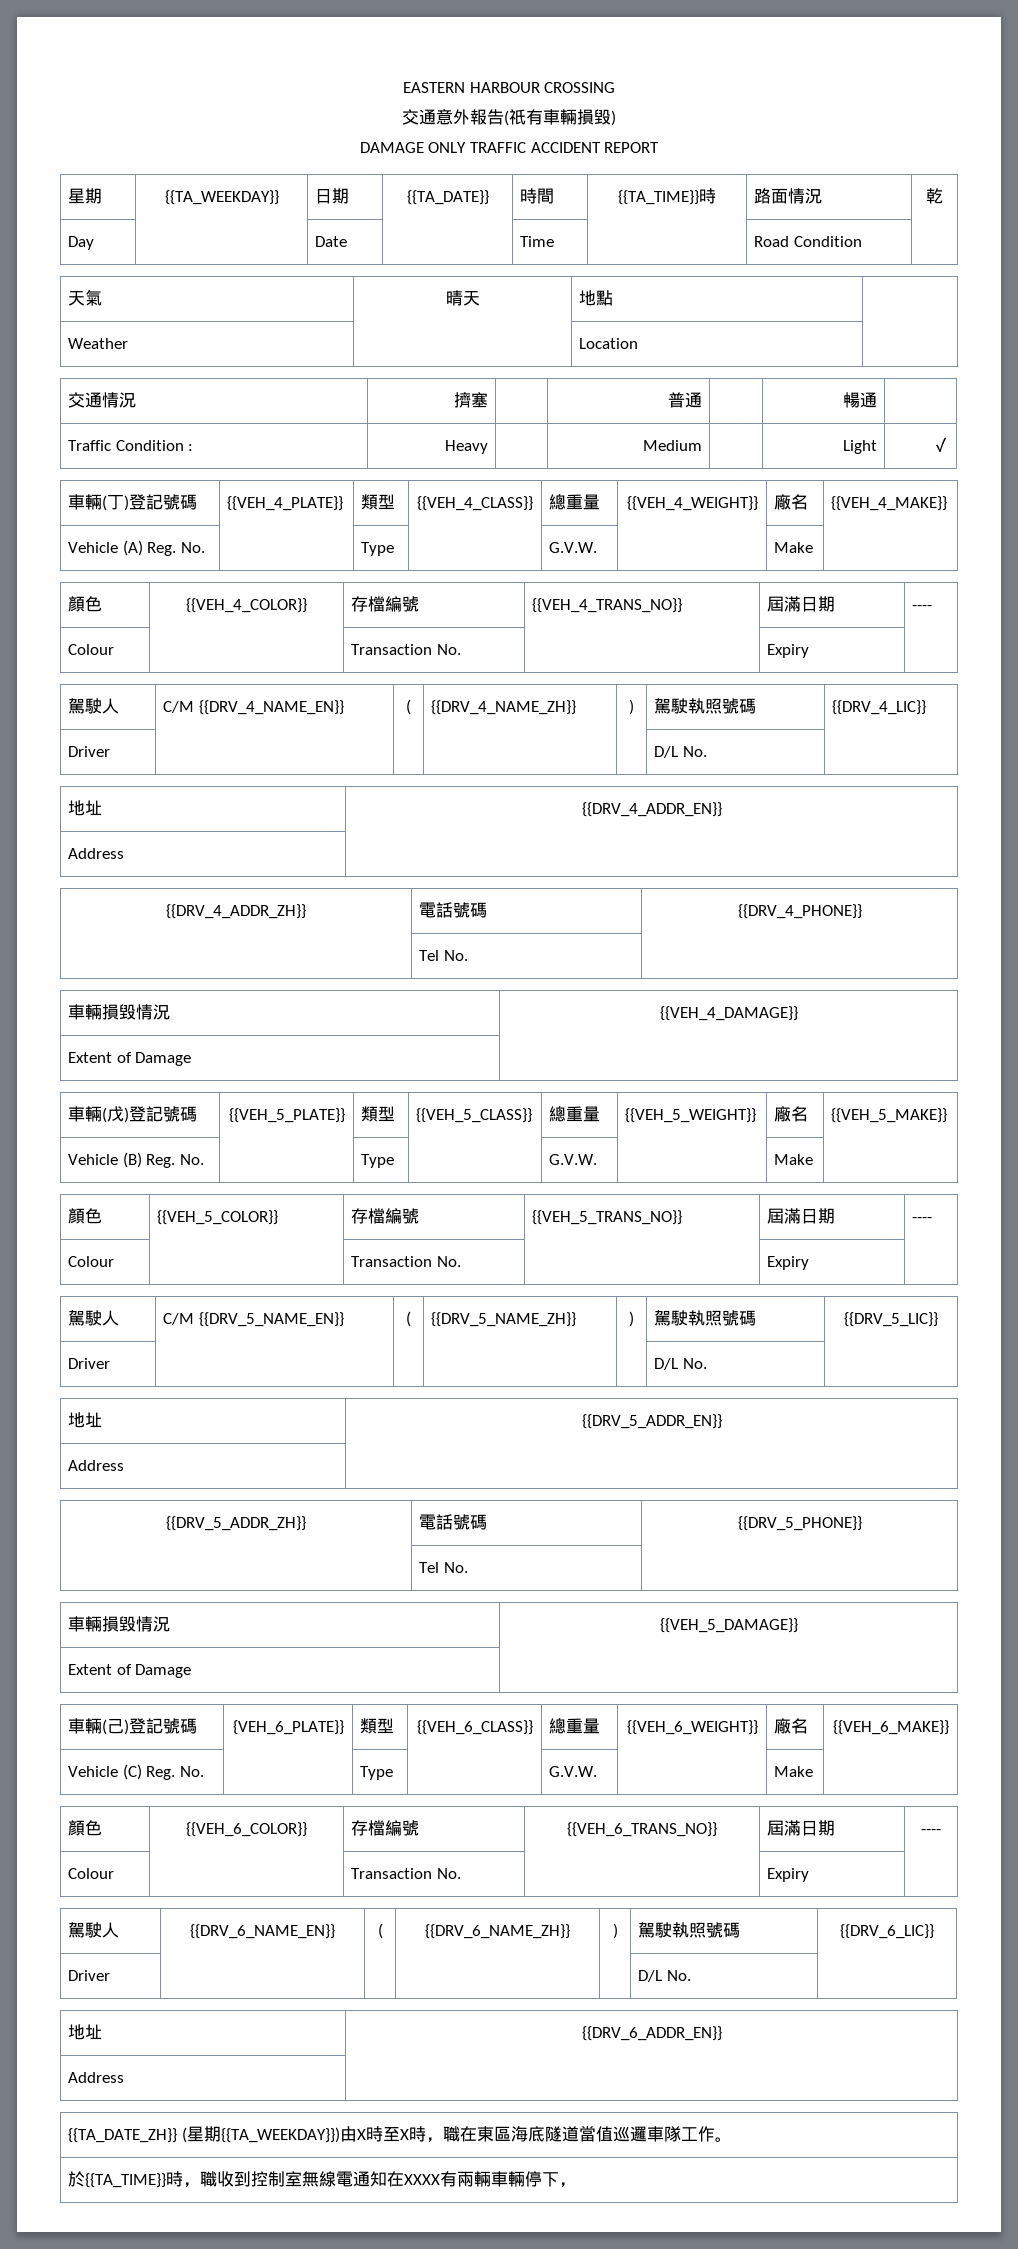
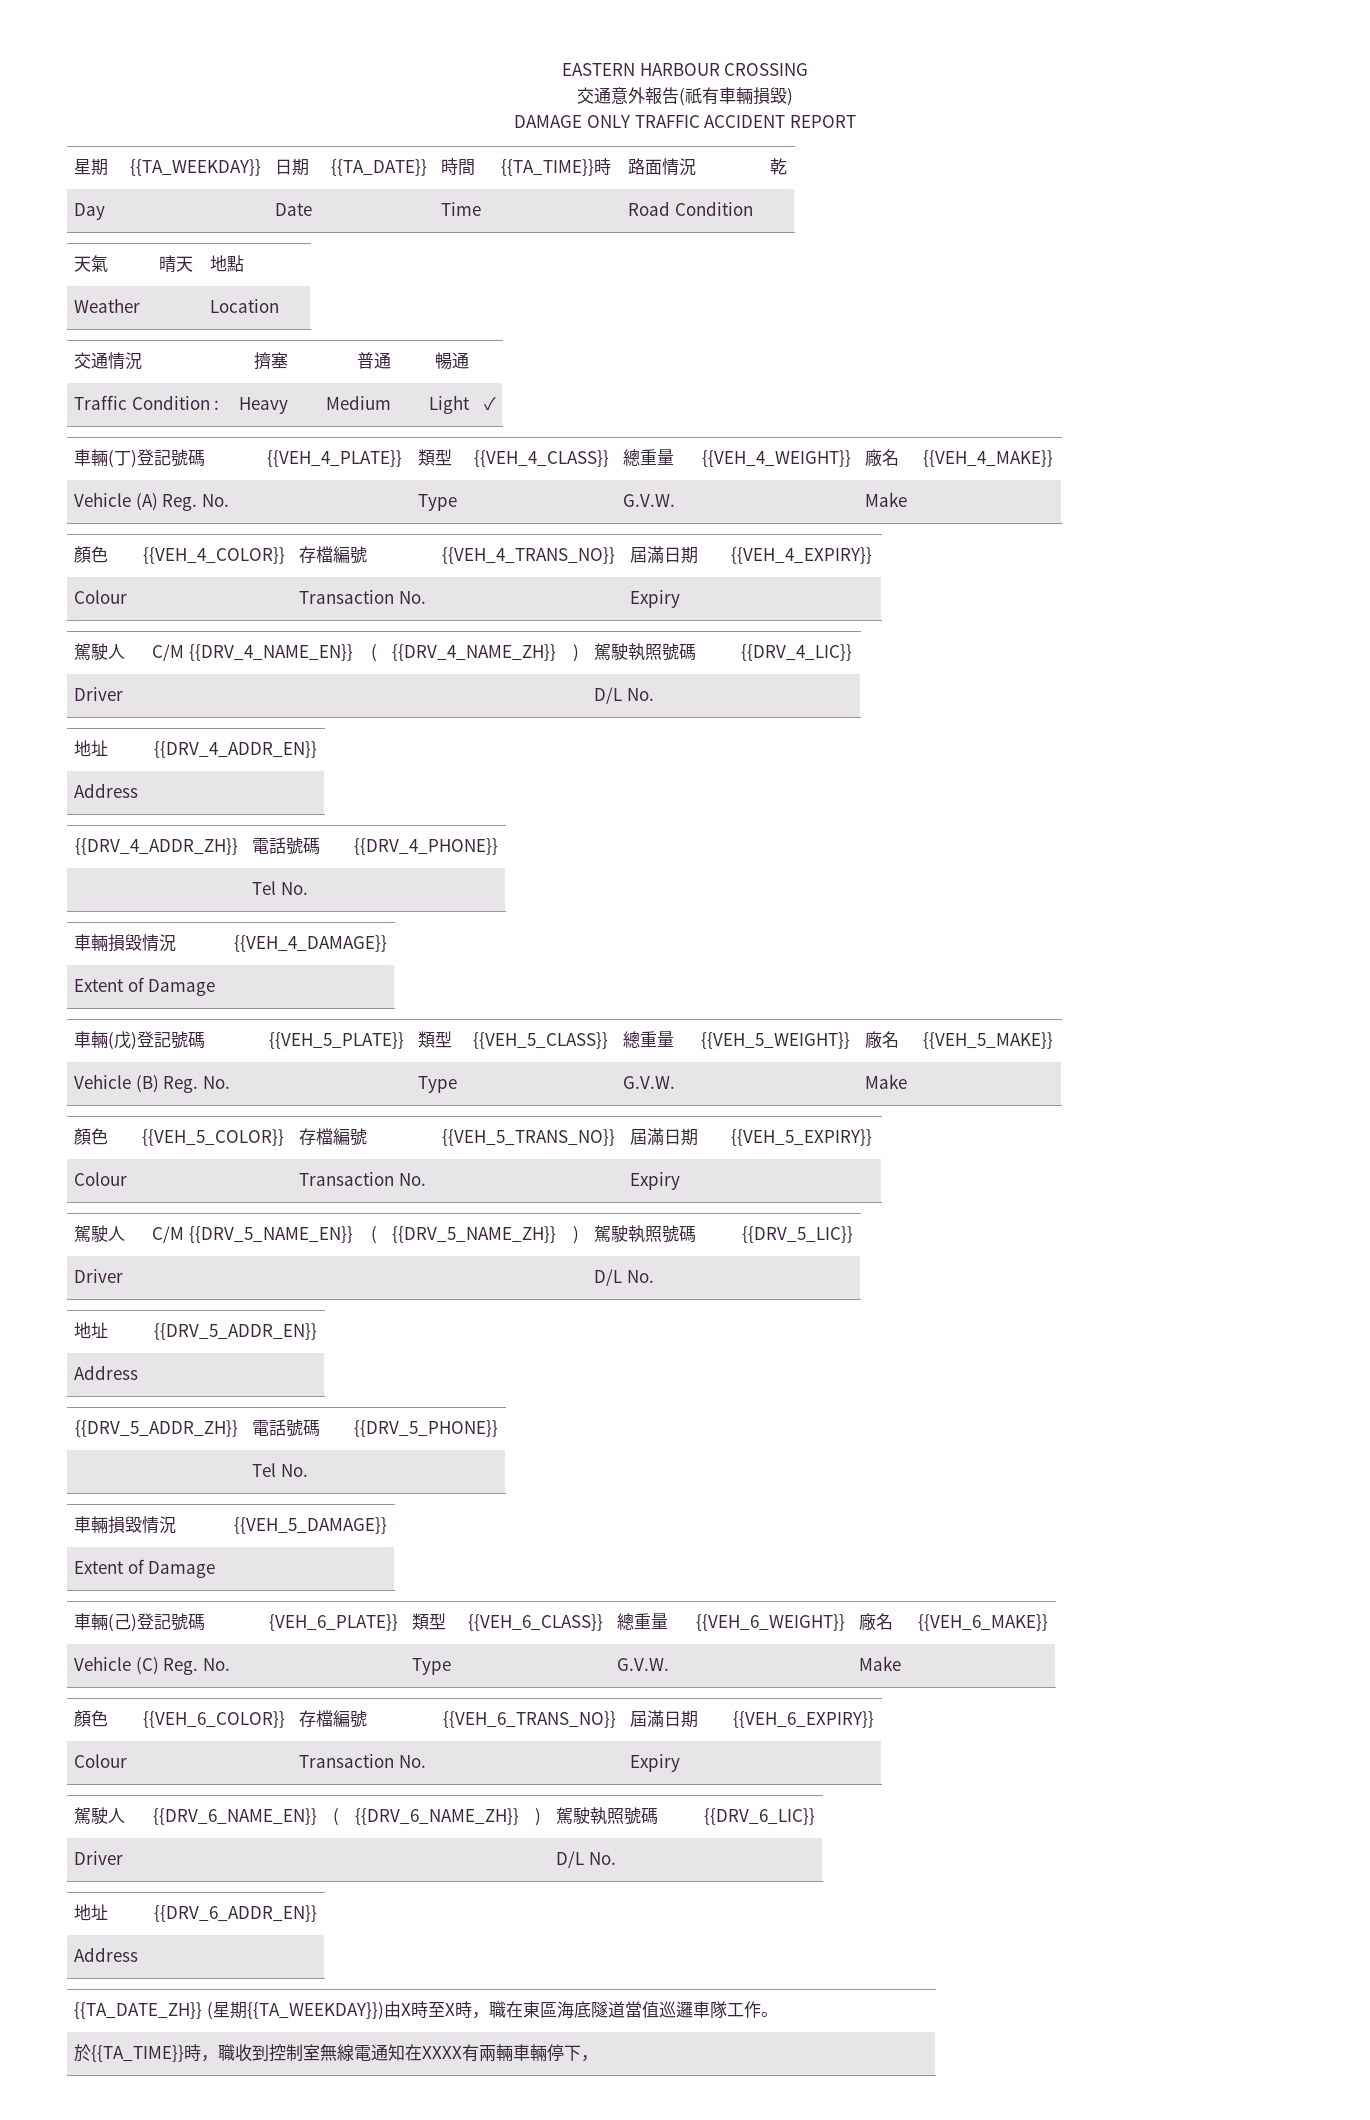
- 顏色 | {{VEH_4_COLOR}} | 存檔編號 | {{VEH_4_TRANS_NO}} | 屆滿日期 | ----
+ 顏色 | {{VEH_4_COLOR}} | 存檔編號 | {{VEH_4_TRANS_NO}} | 屆滿日期 | {{VEH_4_EXPIRY}}
- 顏色 | {{VEH_5_COLOR}} | 存檔編號 | {{VEH_5_TRANS_NO}} | 屆滿日期 | ----
+ 顏色 | {{VEH_5_COLOR}} | 存檔編號 | {{VEH_5_TRANS_NO}} | 屆滿日期 | {{VEH_5_EXPIRY}}
- 顏色 | {{VEH_6_COLOR}} | 存檔編號 | {{VEH_6_TRANS_NO}} | 屆滿日期 | ----
+ 顏色 | {{VEH_6_COLOR}} | 存檔編號 | {{VEH_6_TRANS_NO}} | 屆滿日期 | {{VEH_6_EXPIRY}}

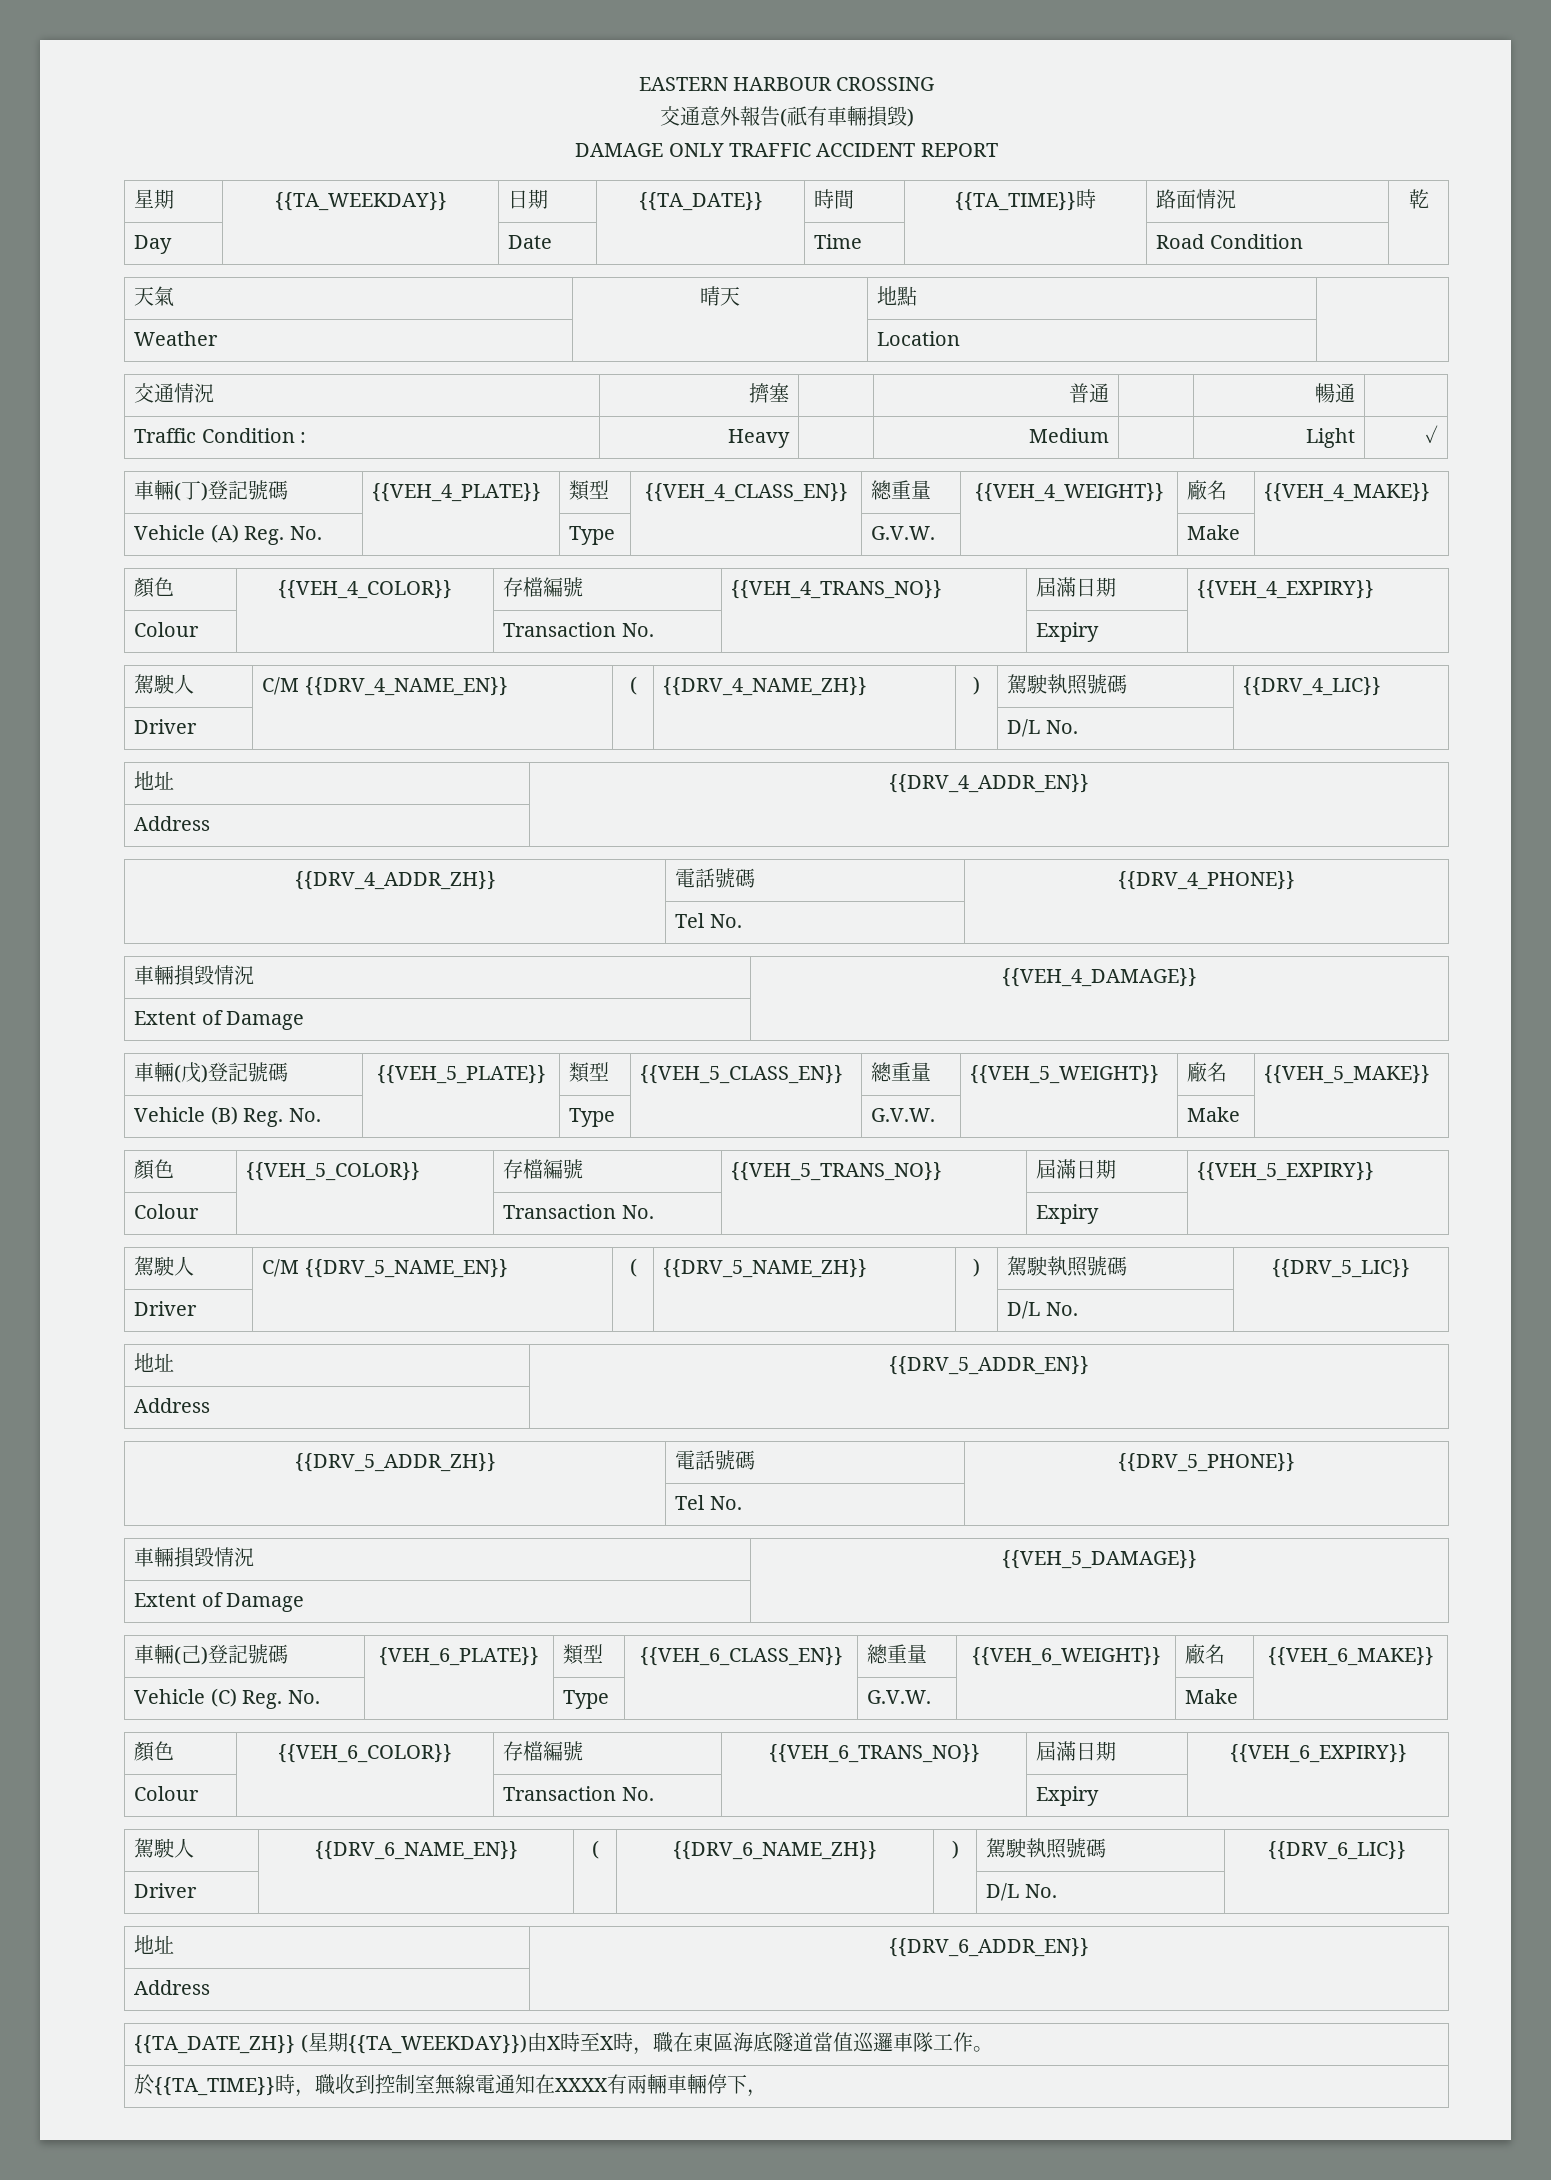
- 車輛(丁)登記號碼 | {{VEH_4_PLATE}} | 類型 | {{VEH_4_CLASS}} | 總重量 | {{VEH_4_WEIGHT}} | 廠名 | {{VEH_4_MAKE}}
+ 車輛(丁)登記號碼 | {{VEH_4_PLATE}} | 類型 | {{VEH_4_CLASS_EN}} | 總重量 | {{VEH_4_WEIGHT}} | 廠名 | {{VEH_4_MAKE}}
- 車輛(戊)登記號碼 | {{VEH_5_PLATE}} | 類型 | {{VEH_5_CLASS}} | 總重量 | {{VEH_5_WEIGHT}} | 廠名 | {{VEH_5_MAKE}}
+ 車輛(戊)登記號碼 | {{VEH_5_PLATE}} | 類型 | {{VEH_5_CLASS_EN}} | 總重量 | {{VEH_5_WEIGHT}} | 廠名 | {{VEH_5_MAKE}}
- 車輛(己)登記號碼 | {VEH_6_PLATE}} | 類型 | {{VEH_6_CLASS}} | 總重量 | {{VEH_6_WEIGHT}} | 廠名 | {{VEH_6_MAKE}}
+ 車輛(己)登記號碼 | {VEH_6_PLATE}} | 類型 | {{VEH_6_CLASS_EN}} | 總重量 | {{VEH_6_WEIGHT}} | 廠名 | {{VEH_6_MAKE}}

